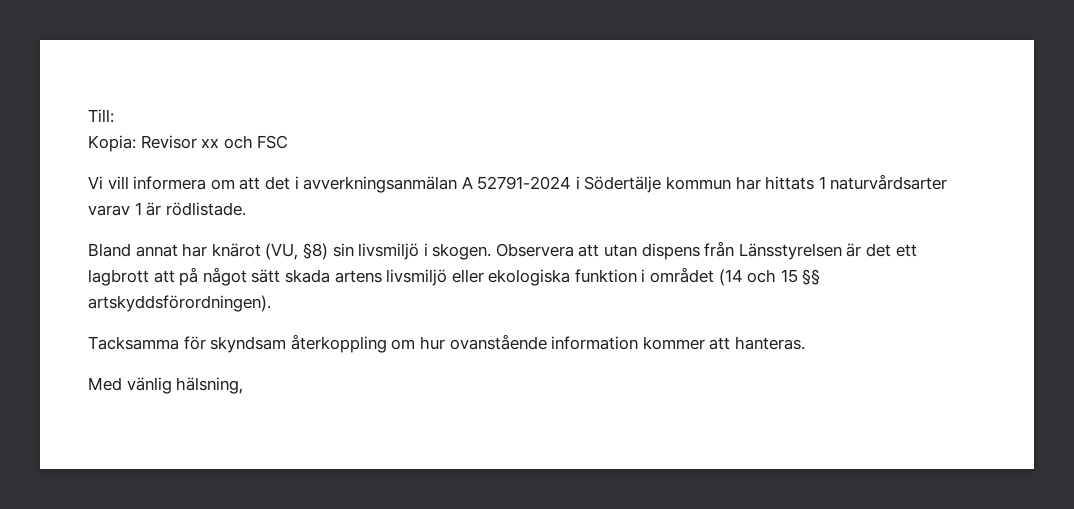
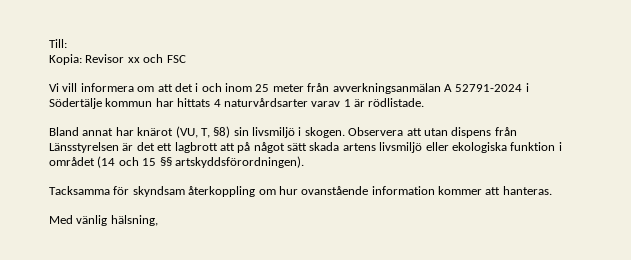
- Vi vill informera om att det i avverkningsanmälan A 52791-2024 i Södertälje kommun har hittats 1 naturvårdsarter varav 1 är rödlistade.
+ Vi vill informera om att det i och inom 25 meter från avverkningsanmälan A 52791-2024 i Södertälje kommun har hittats 4 naturvårdsarter varav 1 är rödlistade.
- Bland annat har knärot (VU, §8) sin livsmiljö i skogen.
+ Bland annat har knärot (VU, T, §8) sin livsmiljö i skogen.

